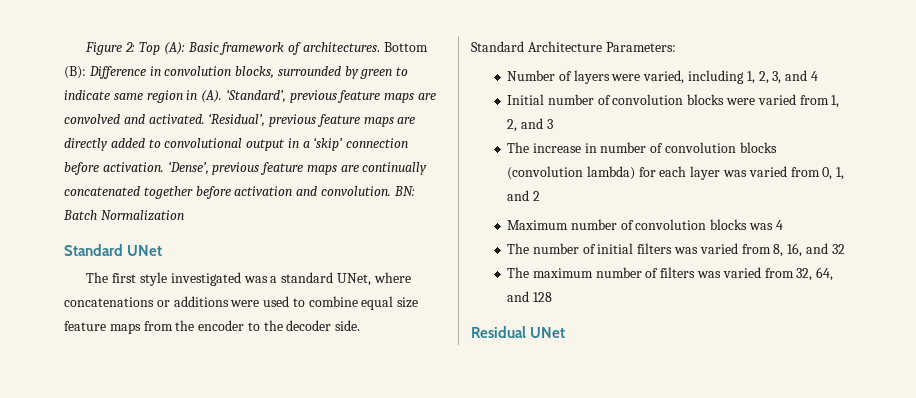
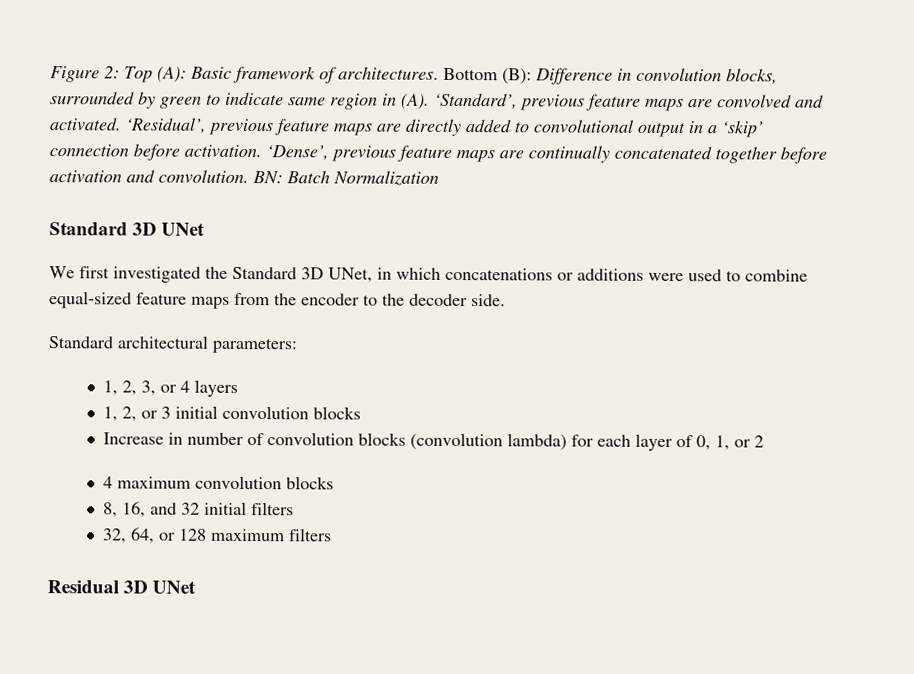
- Standard UNet
+ Standard 3D UNet
- The first style investigated was a standard UNet, where concatenations or additions were used to combine equal size feature maps from the encoder to the decoder side.
+ We first investigated the Standard 3D UNet, in which concatenations or additions were used to combine equal-sized feature maps from the encoder to the decoder side.
- Standard Architecture Parameters:
- Number of layers were varied, including 1, 2, 3, and 4
- Initial number of convolution blocks were varied from 1, 2, and 3
- The increase in number of convolution blocks (convolution lambda) for each layer was varied from 0, 1, and 2
+ Standard architectural parameters:
+ 1, 2, 3, or 4 layers
+ 1, 2, or 3 initial convolution blocks
+ Increase in number of convolution blocks (convolution lambda) for each layer of 0, 1, or 2
- Maximum number of convolution blocks was 4
- The number of initial filters was varied from 8, 16, and 32
- The maximum number of filters was varied from 32, 64, and 128
+ 4 maximum convolution blocks
+ 8, 16, and 32 initial filters
+ 32, 64, or 128 maximum filters
- Residual UNet
+ Residual 3D UNet

